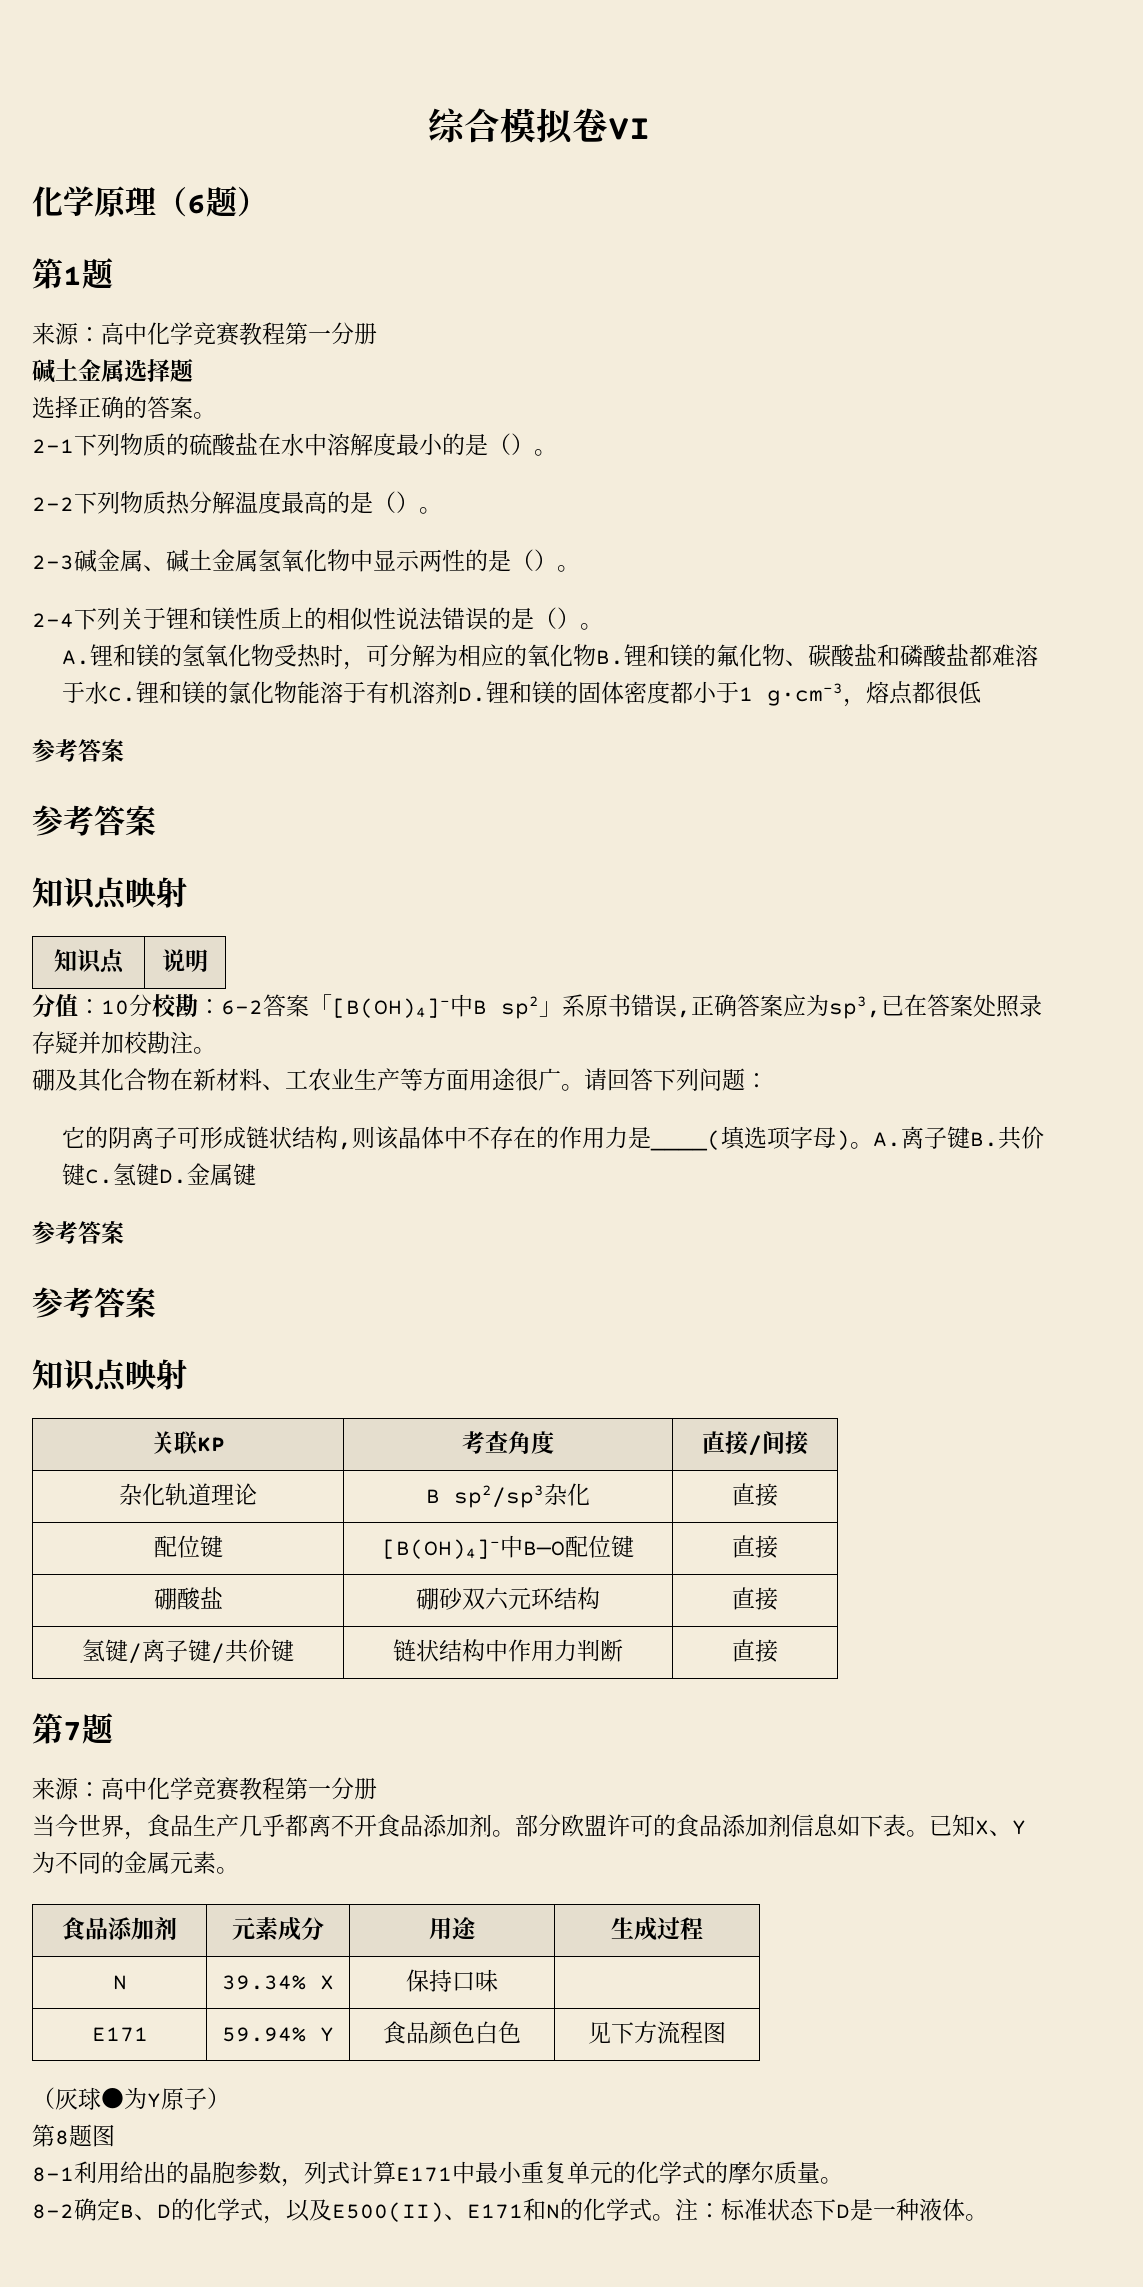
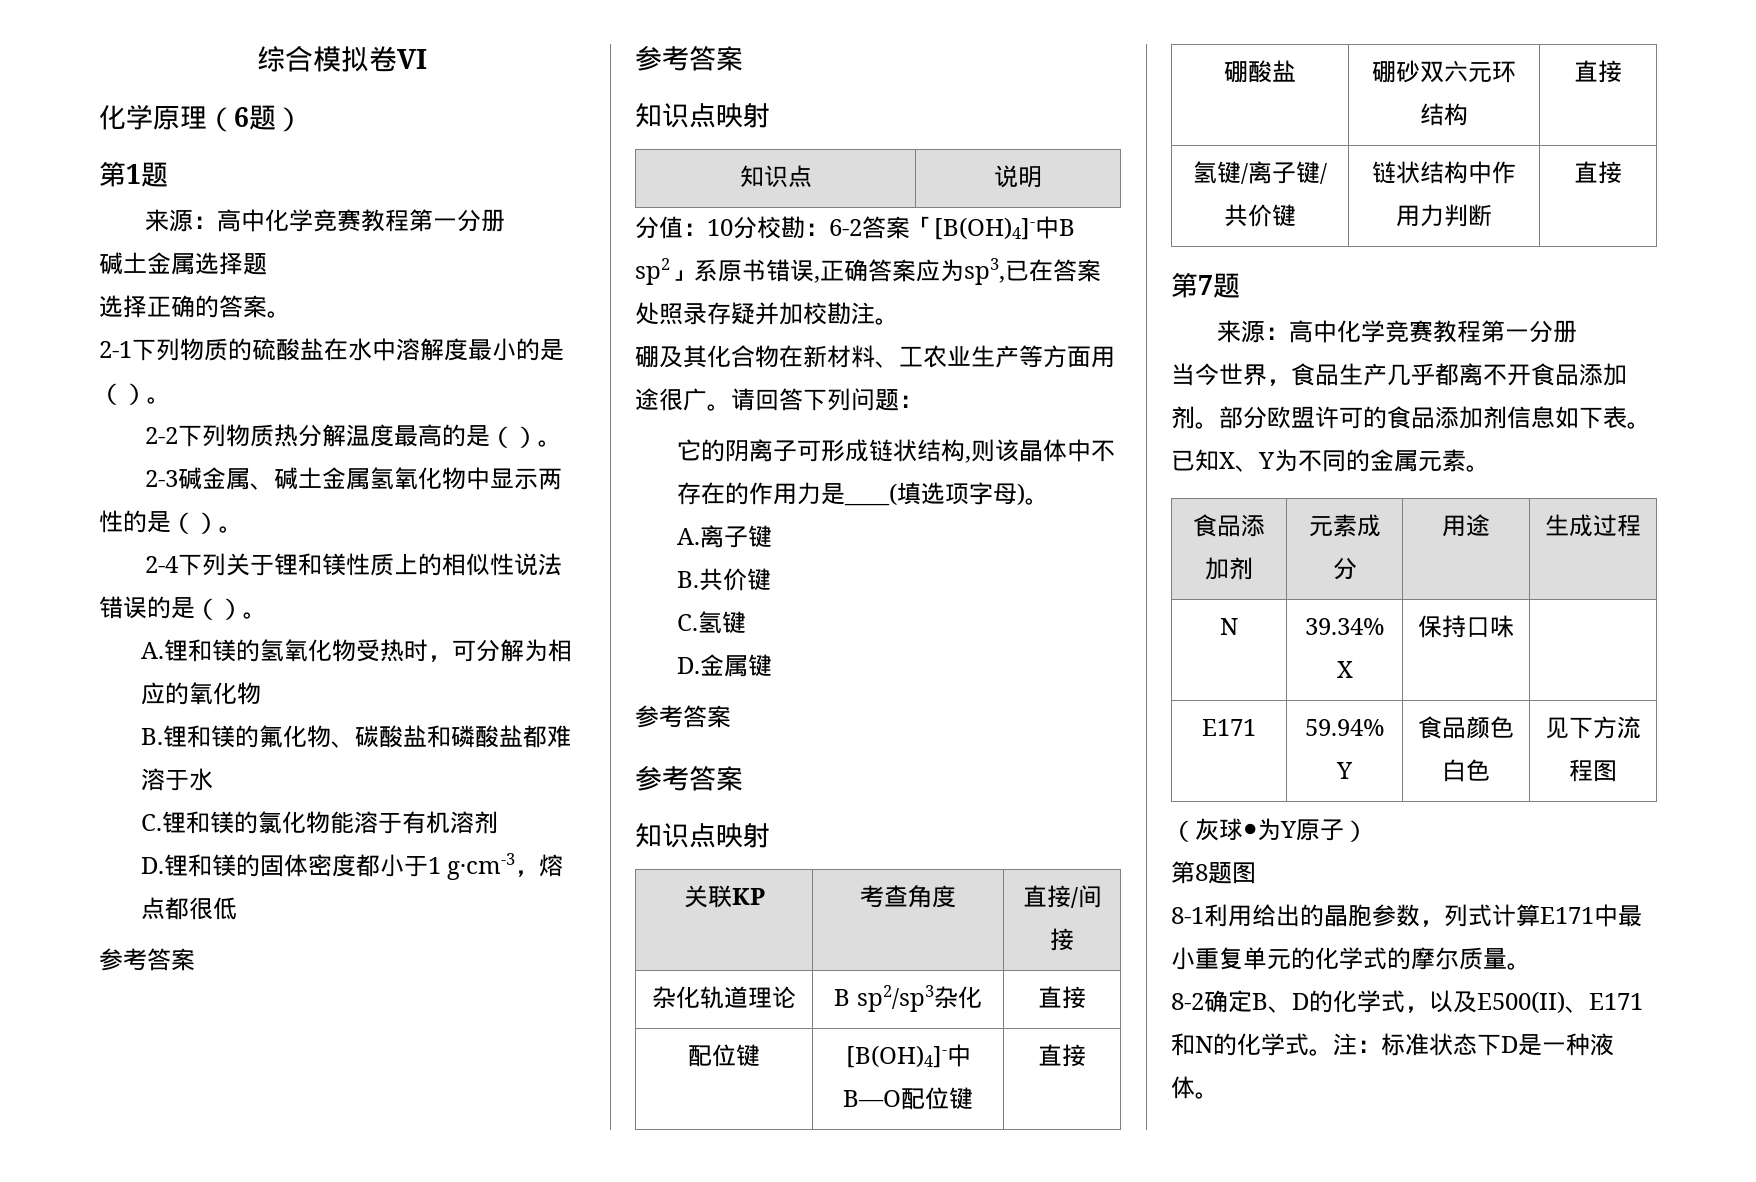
- A.锂和镁的氢氧化物受热时，可分解为相应的氧化物B.锂和镁的氟化物、碳酸盐和磷酸盐都难溶于水C.锂和镁的氯化物能溶于有机溶剂D.锂和镁的固体密度都小于1 g·cm-3，熔点都很低
+ A.锂和镁的氢氧化物受热时，可分解为相应的氧化物
+ B.锂和镁的氟化物、碳酸盐和磷酸盐都难溶于水
+ C.锂和镁的氯化物能溶于有机溶剂
+ D.锂和镁的固体密度都小于1 g·cm-3，熔点都很低
- 它的阴离子可形成链状结构,则该晶体中不存在的作用力是____(填选项字母)。A.离子键B.共价键C.氢键D.金属键
+ 它的阴离子可形成链状结构,则该晶体中不存在的作用力是____(填选项字母)。
+ A.离子键
+ B.共价键
+ C.氢键
+ D.金属键

